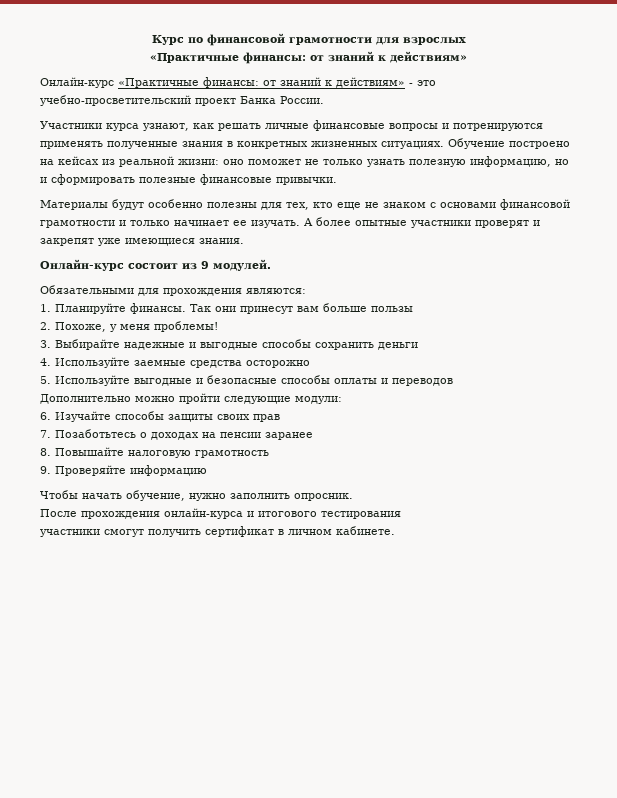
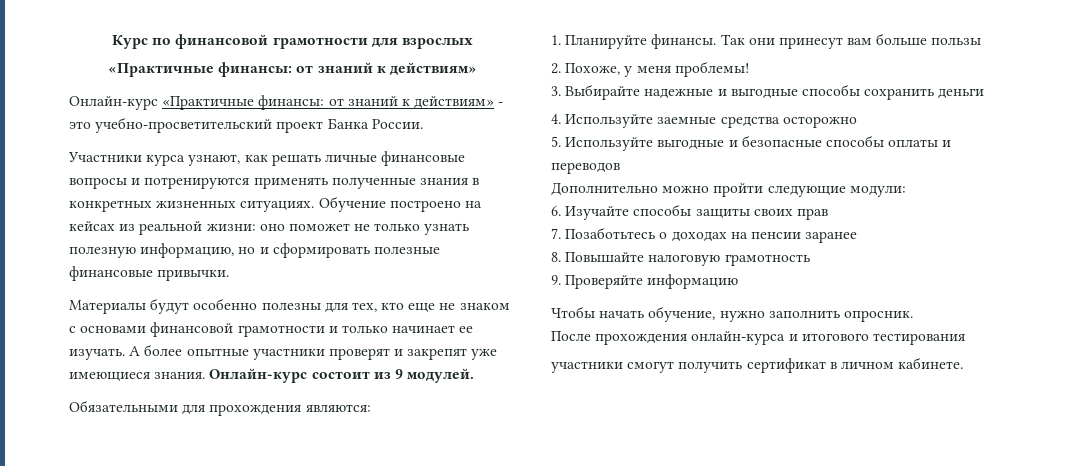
- А более опытные участники проверят и закрепят уже имеющиеся знания.
- Онлайн-курс состоит из 9 модулей.
+ А более опытные участники проверят и закрепят уже имеющиеся знания. Онлайн-курс состоит из 9 модулей.

